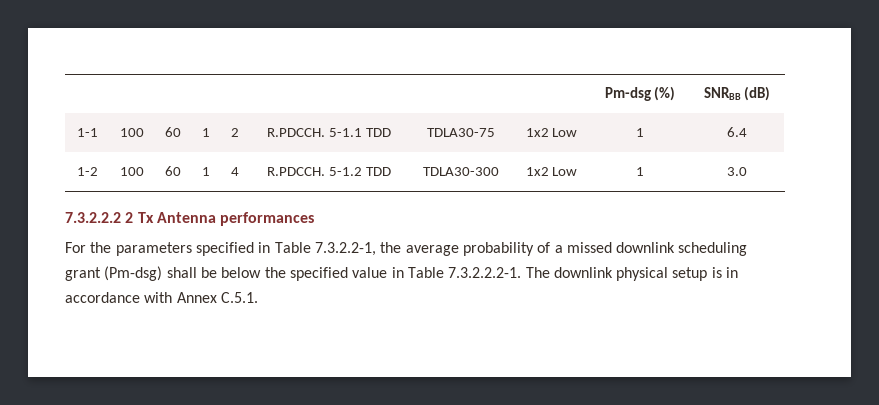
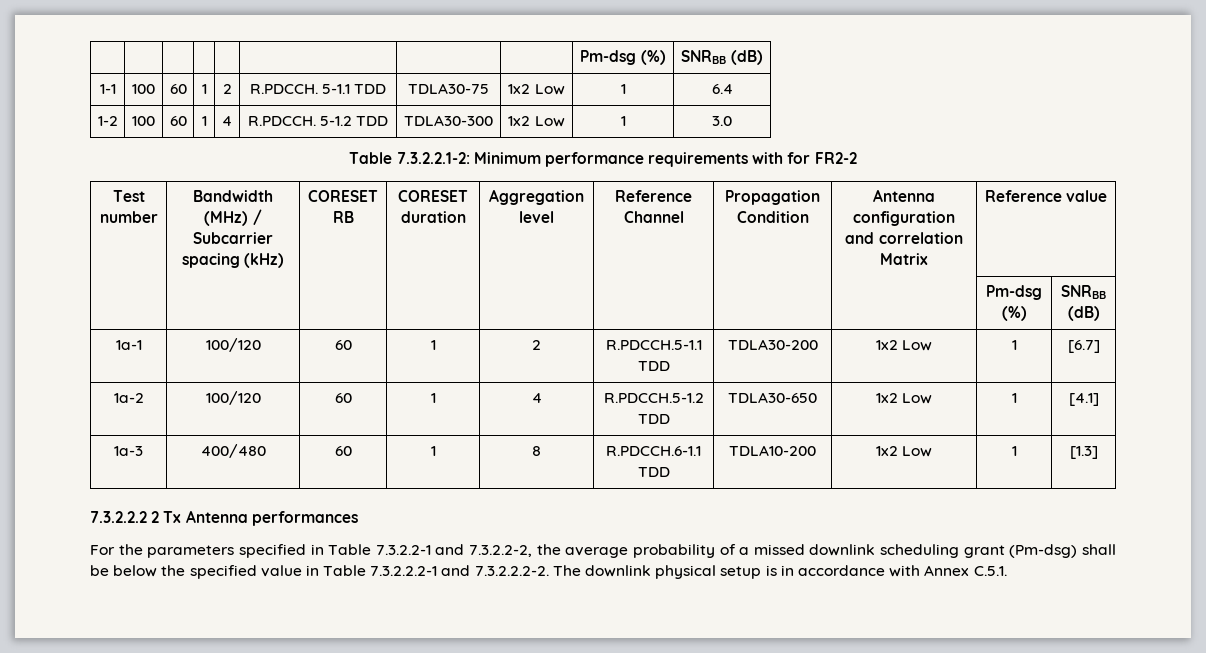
+ Table 7.3.2.2.1-2: Minimum performance requirements with for FR2-2
+ Test number | Bandwidth (MHz) / Subcarrier spacing (kHz) | CORESET RB | CORESET duration | Aggregation level | Reference Channel | Propagation Condition | Antenna configuration and correlation Matrix | Reference value
+ | | | | | | | | Pm-dsg (%) | SNRBB (dB)
+ 1a-1 | 100/120 | 60 | 1 | 2 | R.PDCCH.5-1.1 TDD | TDLA30-200 | 1x2 Low | 1 | [6.7]
+ 1a-2 | 100/120 | 60 | 1 | 4 | R.PDCCH.5-1.2 TDD | TDLA30-650 | 1x2 Low | 1 | [4.1]
+ 1a-3 | 400/480 | 60 | 1 | 8 | R.PDCCH.6-1.1 TDD | TDLA10-200 | 1x2 Low | 1 | [1.3]
- For the parameters specified in Table 7.3.2.2-1, the average probability of a missed downlink scheduling grant (Pm-dsg) shall be below the specified value in Table 7.3.2.2.2-1. The downlink physical setup is in accordance with Annex C.5.1.
+ For the parameters specified in Table 7.3.2.2-1 and 7.3.2.2-2, the average probability of a missed downlink scheduling grant (Pm-dsg) shall be below the specified value in Table 7.3.2.2.2-1 and 7.3.2.2.2-2. The downlink physical setup is in accordance with Annex C.5.1.

